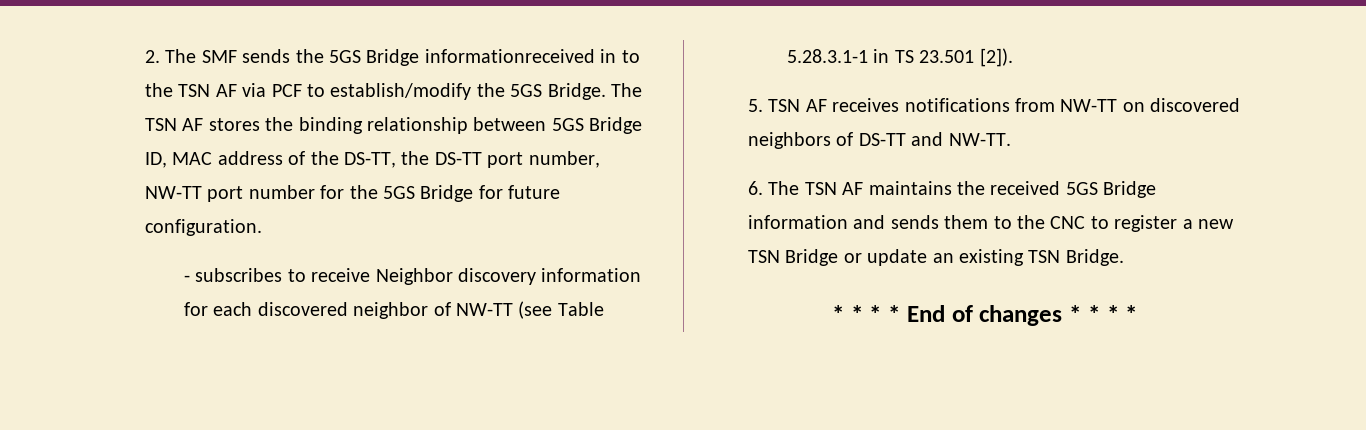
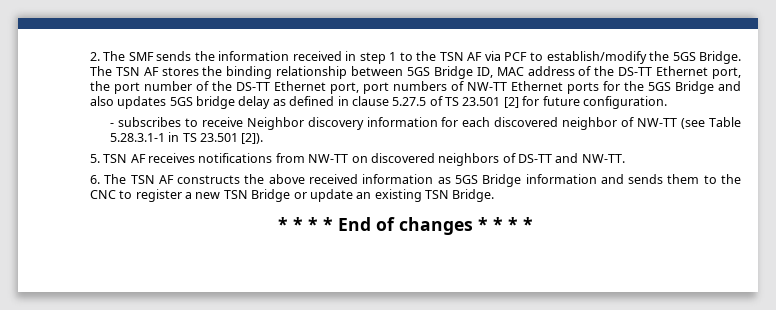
- 2. The SMF sends the 5GS Bridge informationreceived in to the TSN AF via PCF to establish/modify the 5GS Bridge.
+ 2. The SMF sends the information received in step 1 to the TSN AF via PCF to establish/modify the 5GS Bridge.
- The TSN AF stores the binding relationship between 5GS Bridge ID, MAC address of the DS-TT, the DS-TT port number, NW-TT port number for the 5GS Bridge for future configuration.
+ The TSN AF stores the binding relationship between 5GS Bridge ID, MAC address of the DS-TT Ethernet port, the port number of the DS-TT Ethernet port, port numbers of NW-TT Ethernet ports for the 5GS Bridge and also updates 5GS bridge delay as defined in clause 5.27.5 of TS 23.501 [2] for future configuration.
- 6. The TSN AF maintains the received 5GS Bridge information and sends them to the CNC to register a new TSN Bridge or update an existing TSN Bridge.
+ 6. The TSN AF constructs the above received information as 5GS Bridge information and sends them to the CNC to register a new TSN Bridge or update an existing TSN Bridge.

